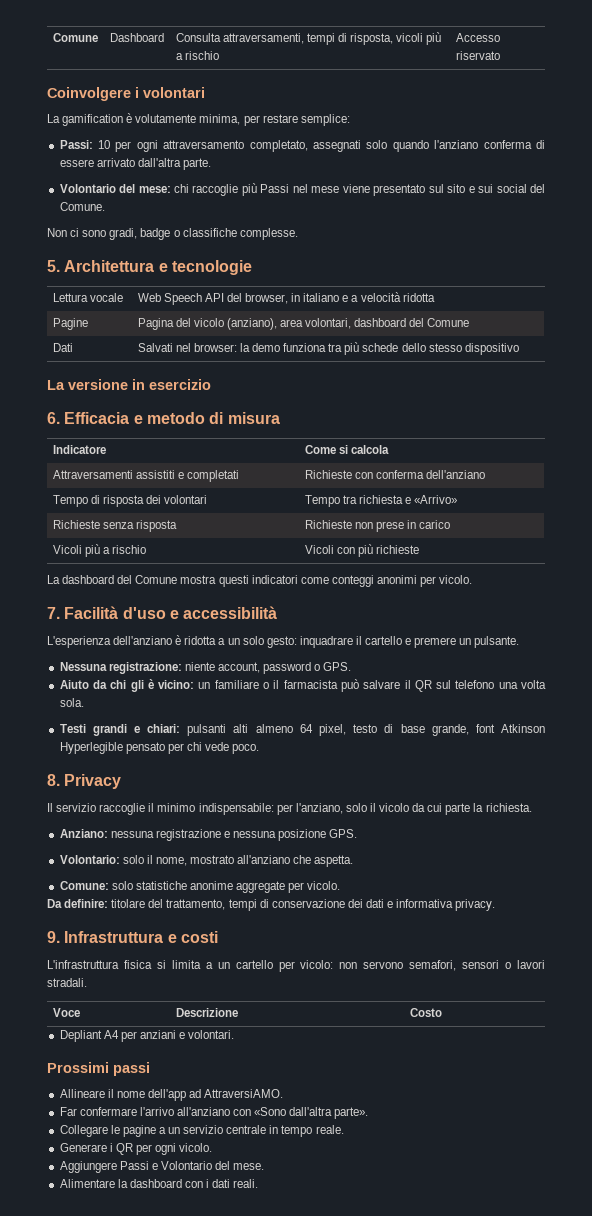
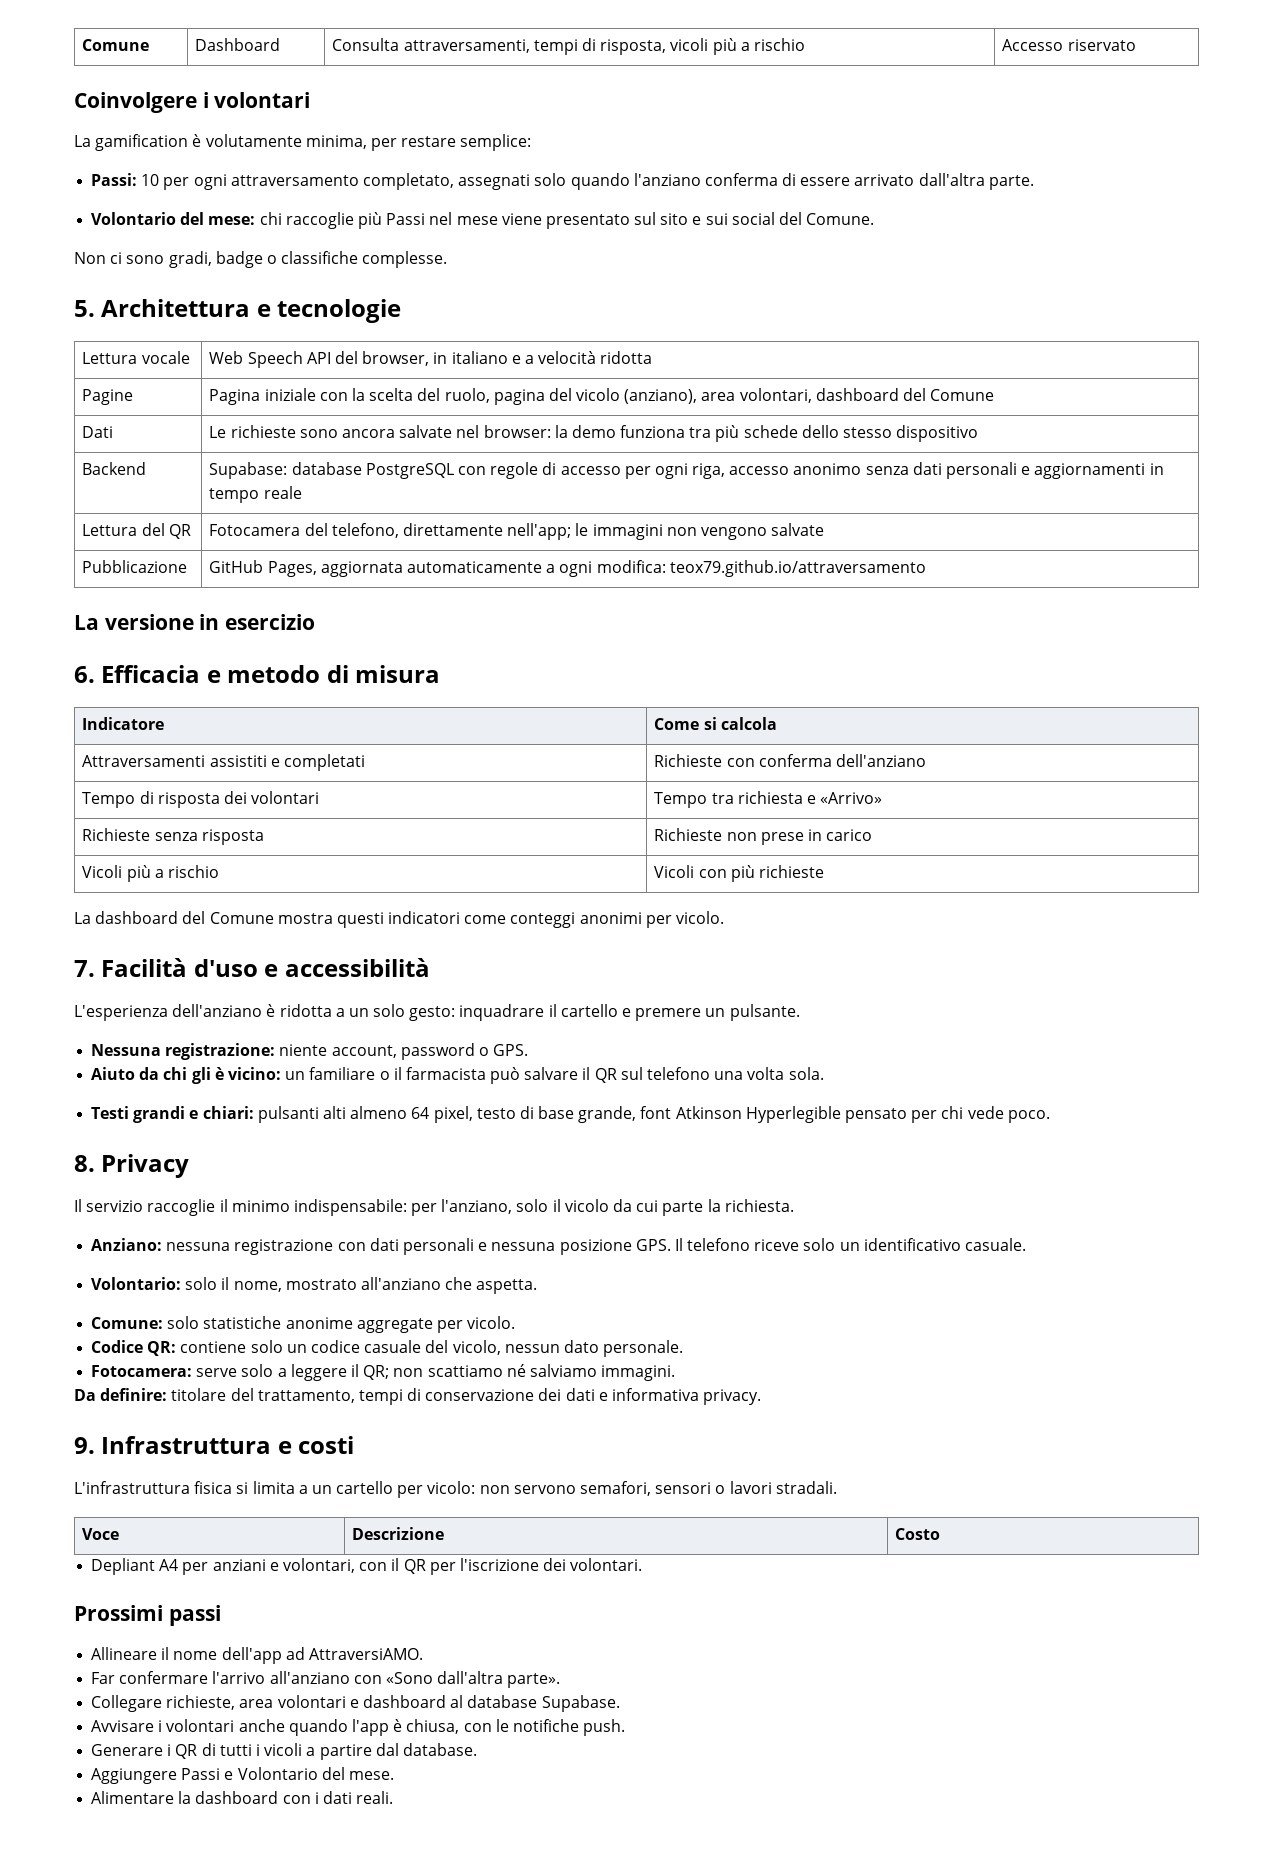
- Pagine | Pagina del vicolo (anziano), area volontari, dashboard del Comune
+ Pagine | Pagina iniziale con la scelta del ruolo, pagina del vicolo (anziano), area volontari, dashboard del Comune
- Dati | Salvati nel browser: la demo funziona tra più schede dello stesso dispositivo
+ Dati | Le richieste sono ancora salvate nel browser: la demo funziona tra più schede dello stesso dispositivo
+ Backend | Supabase: database PostgreSQL con regole di accesso per ogni riga, accesso anonimo senza dati personali e aggiornamenti in tempo reale
+ Lettura del QR | Fotocamera del telefono, direttamente nell'app; le immagini non vengono salvate
+ Pubblicazione | GitHub Pages, aggiornata automaticamente a ogni modifica: teox79.github.io/attraversamento
- Anziano: nessuna registrazione e nessuna posizione GPS.
+ Anziano: nessuna registrazione con dati personali e nessuna posizione GPS. Il telefono riceve solo un identificativo casuale.
+ Codice QR: contiene solo un codice casuale del vicolo, nessun dato personale.
+ Fotocamera: serve solo a leggere il QR; non scattiamo né salviamo immagini.
- Depliant A4 per anziani e volontari.
+ Depliant A4 per anziani e volontari, con il QR per l'iscrizione dei volontari.
- Collegare le pagine a un servizio centrale in tempo reale.
- Generare i QR per ogni vicolo.
+ Collegare richieste, area volontari e dashboard al database Supabase.
+ Avvisare i volontari anche quando l'app è chiusa, con le notifiche push.
+ Generare i QR di tutti i vicoli a partire dal database.

